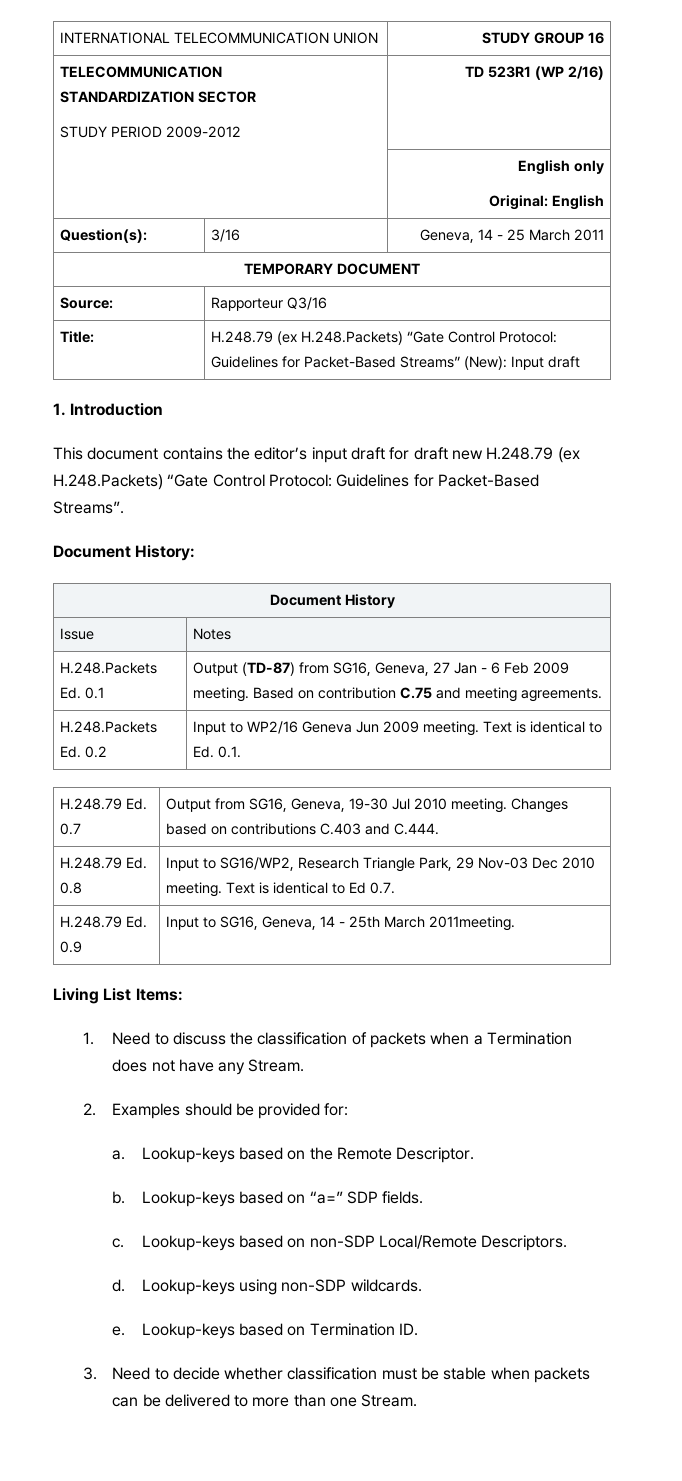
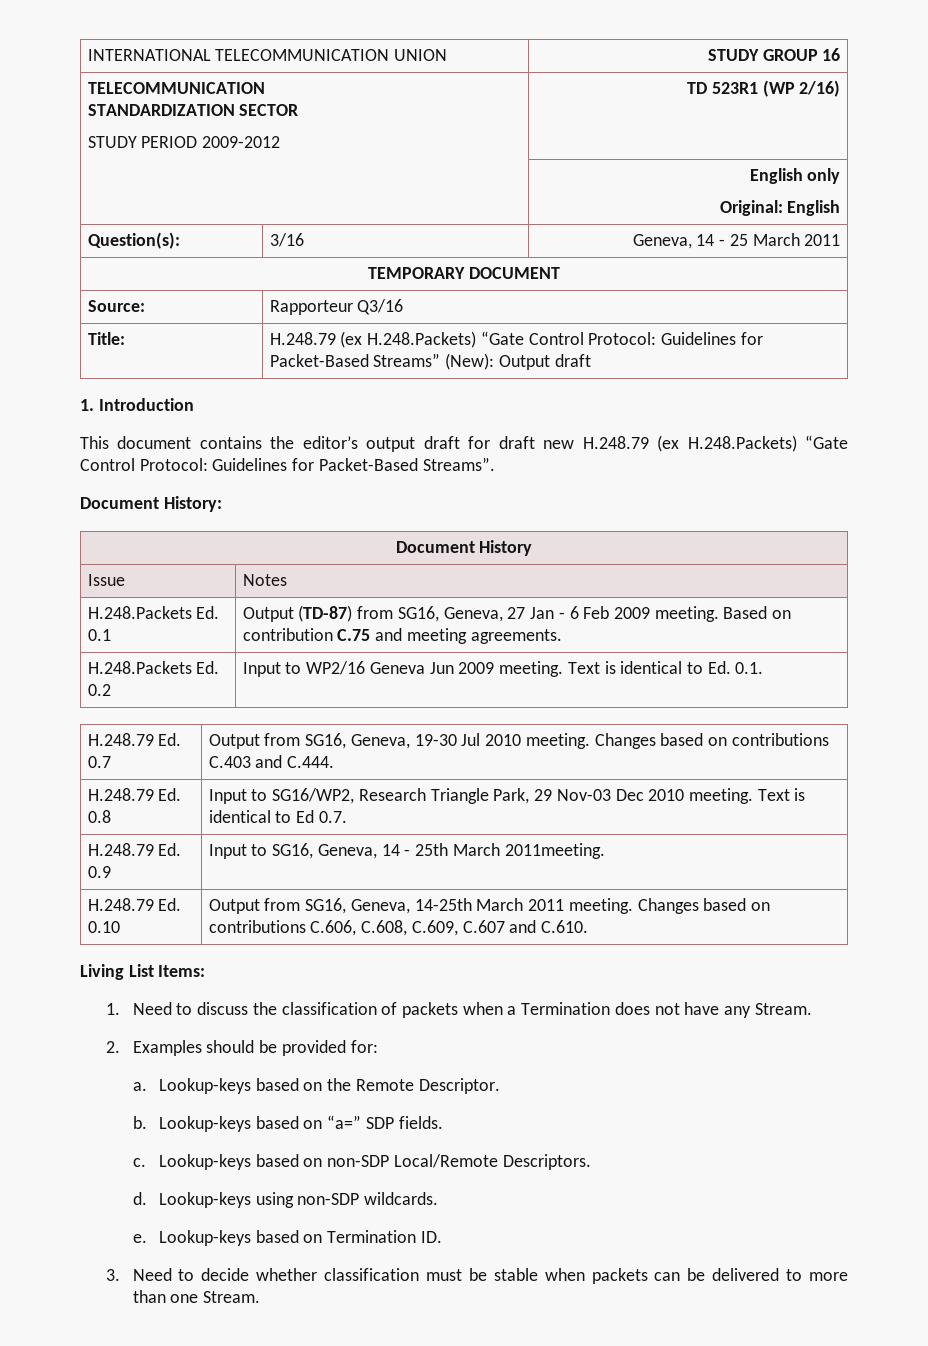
- Title: | H.248.79 (ex H.248.Packets) “Gate Control Protocol: Guidelines for Packet-Based Streams” (New): Input draft
+ Title: | H.248.79 (ex H.248.Packets) “Gate Control Protocol: Guidelines for Packet-Based Streams” (New): Output draft
- This document contains the editor’s input draft for draft new H.248.79 (ex H.248.Packets) “Gate Control Protocol: Guidelines for Packet-Based Streams”.
+ This document contains the editor’s output draft for draft new H.248.79 (ex H.248.Packets) “Gate Control Protocol: Guidelines for Packet-Based Streams”.
+ H.248.79 Ed. 0.10 | Output from SG16, Geneva, 14-25th March 2011 meeting. Changes based on contributions C.606, C.608, C.609, C.607 and C.610.

